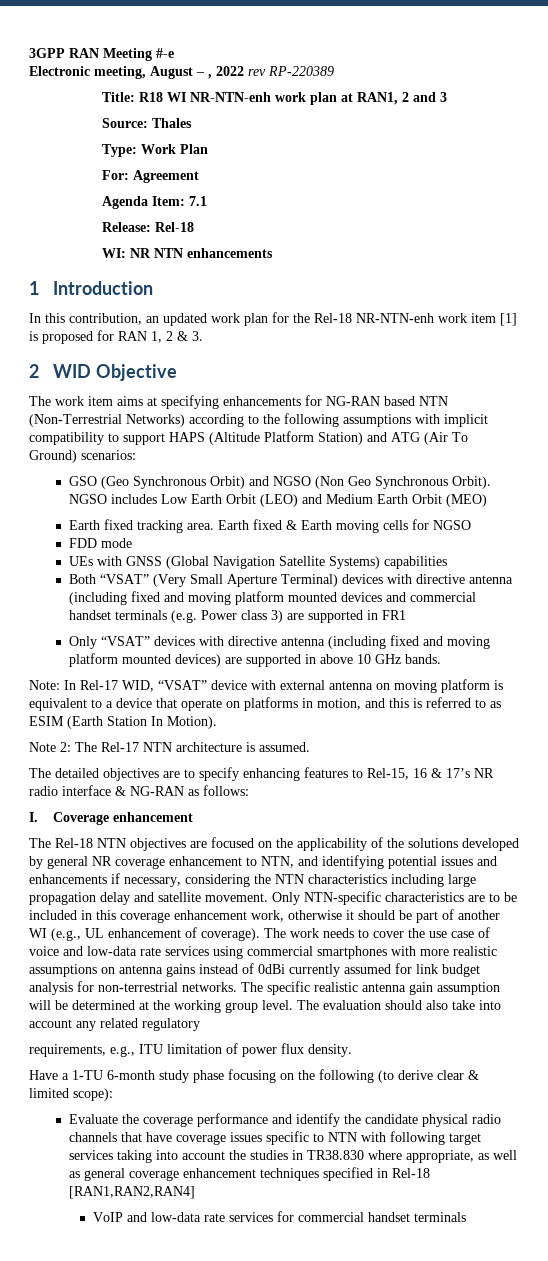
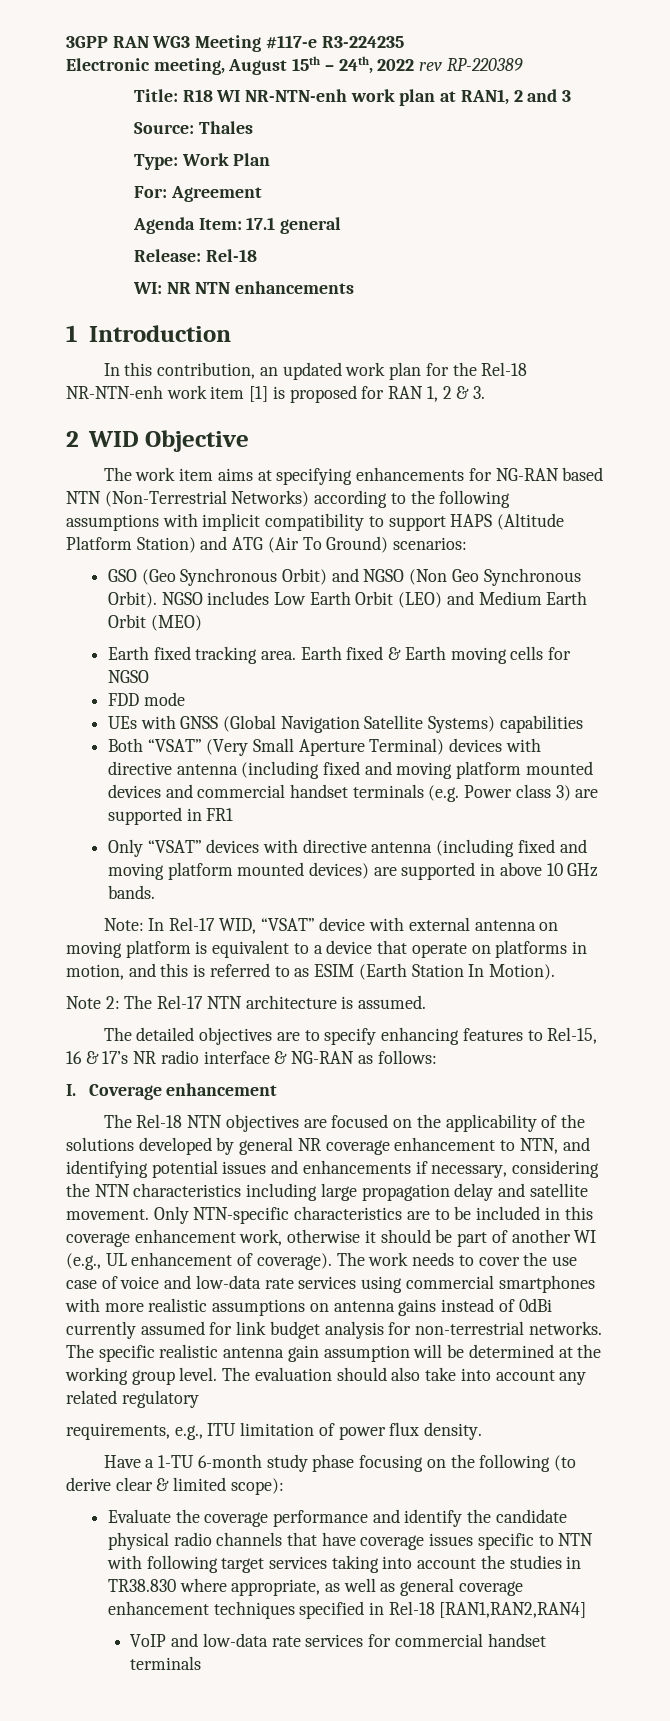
- 3GPP RAN Meeting #-e
+ 3GPP RAN WG3 Meeting #117-e R3-224235
- Electronic meeting, August – , 2022 rev RP-220389
+ Electronic meeting, August 15th – 24th, 2022 rev RP-220389
- Agenda Item: 7.1
+ Agenda Item: 17.1 general

